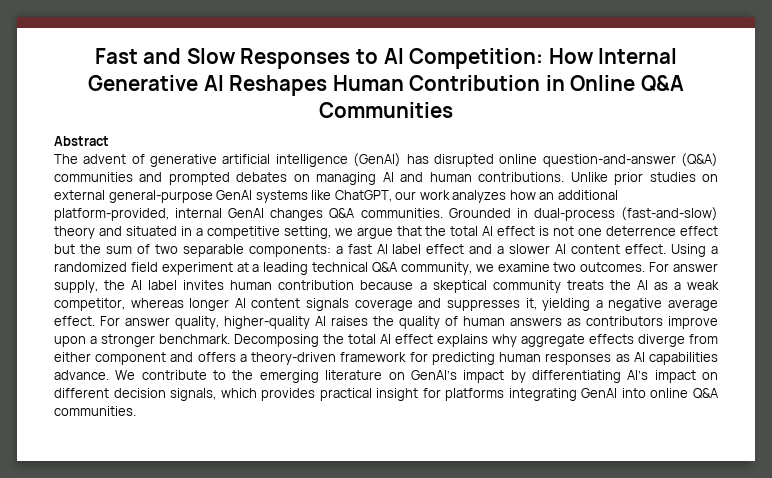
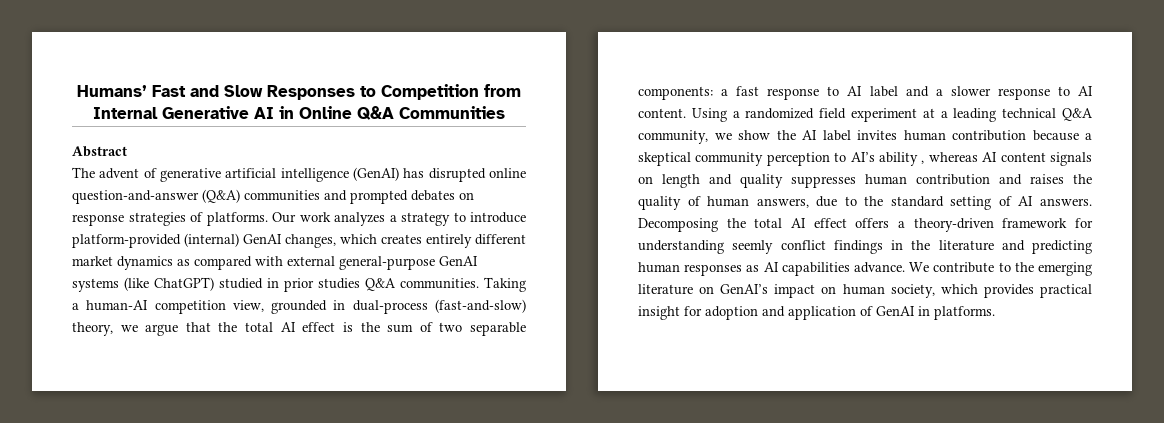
- Fast and Slow Responses to AI Competition: How Internal Generative AI Reshapes Human Contribution in Online Q&A Communities
+ Humans’ Fast and Slow Responses to Competition from Internal Generative AI in Online Q&A Communities
- The advent of generative artificial intelligence (GenAI) has disrupted online question-and-answer (Q&A) communities and prompted debates on managing AI and human contributions. Unlike prior studies on external general-purpose GenAI systems like ChatGPT, our work analyzes how an additional platform-provided, internal GenAI changes Q&A communities. Grounded in dual-process (fast-and-slow) theory and situated in a competitive setting, we argue that the total AI effect is not one deterrence effect but the sum of two separable components: a fast AI label effect and a slower AI content effect.
+ The advent of generative artificial intelligence (GenAI) has disrupted online question-and-answer (Q&A) communities and prompted debates on response strategies of platforms. Our work analyzes a strategy to introduce platform-provided (internal) GenAI changes, which creates entirely different market dynamics as compared with external general-purpose GenAI systems (like ChatGPT) studied in prior studies Q&A communities. Taking a human-AI competition view, grounded in dual-process (fast-and-slow) theory, we argue that the total AI effect is the sum of two separable components: a fast response to AI label and a slower response to AI content.
- Using a randomized field experiment at a leading technical Q&A community, we examine two outcomes. For answer supply, the AI label invites human contribution because a skeptical community treats the AI as a weak competitor, whereas longer AI content signals coverage and suppresses it, yielding a negative average effect. For answer quality, higher-quality AI raises the quality of human answers as contributors improve upon a stronger benchmark.
+ Using a randomized field experiment at a leading technical Q&A community, we show the AI label invites human contribution because a skeptical community perception to AI’s ability , whereas AI content signals on length and quality suppresses human contribution and raises the quality of human answers, due to the standard setting of AI answers.
- Decomposing the total AI effect explains why aggregate effects diverge from either component and offers a theory-driven framework for predicting human responses as AI capabilities advance.
+ Decomposing the total AI effect offers a theory-driven framework for understanding seemly conflict findings in the literature and predicting human responses as AI capabilities advance.
- We contribute to the emerging literature on GenAI’s impact by differentiating AI’s impact on different decision signals, which provides practical insight for platforms integrating GenAI into online Q&A communities.
+ We contribute to the emerging literature on GenAI’s impact on human society, which provides practical insight for adoption and application of GenAI in platforms.

